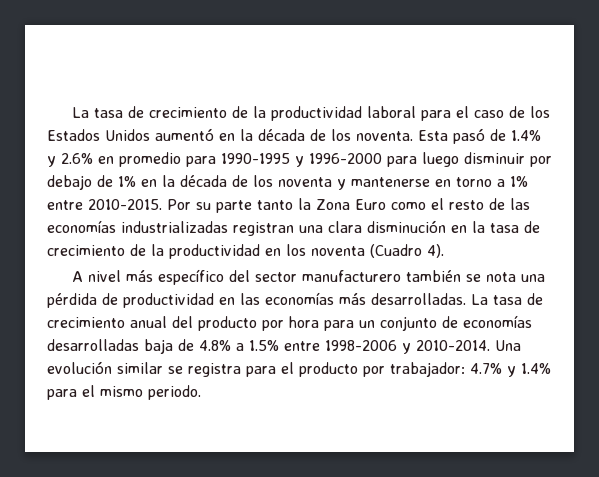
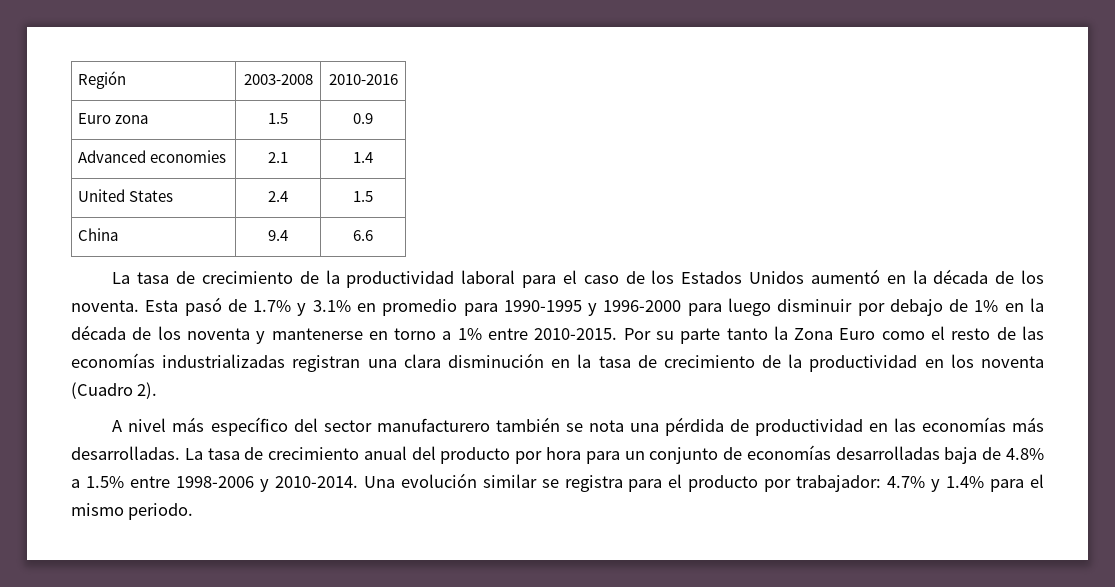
+ Región | 2003-2008 | 2010-2016
+ Euro zona | 1.5 | 0.9
+ Advanced economies | 2.1 | 1.4
+ United States | 2.4 | 1.5
+ China | 9.4 | 6.6
- Esta pasó de 1.4% y 2.6% en promedio para 1990-1995 y 1996-2000 para luego disminuir por debajo de 1% en la década de los noventa y mantenerse en torno a 1% entre 2010-2015.
+ Esta pasó de 1.7% y 3.1% en promedio para 1990-1995 y 1996-2000 para luego disminuir por debajo de 1% en la década de los noventa y mantenerse en torno a 1% entre 2010-2015.
- Por su parte tanto la Zona Euro como el resto de las economías industrializadas registran una clara disminución en la tasa de crecimiento de la productividad en los noventa (Cuadro 4).
+ Por su parte tanto la Zona Euro como el resto de las economías industrializadas registran una clara disminución en la tasa de crecimiento de la productividad en los noventa (Cuadro 2).

